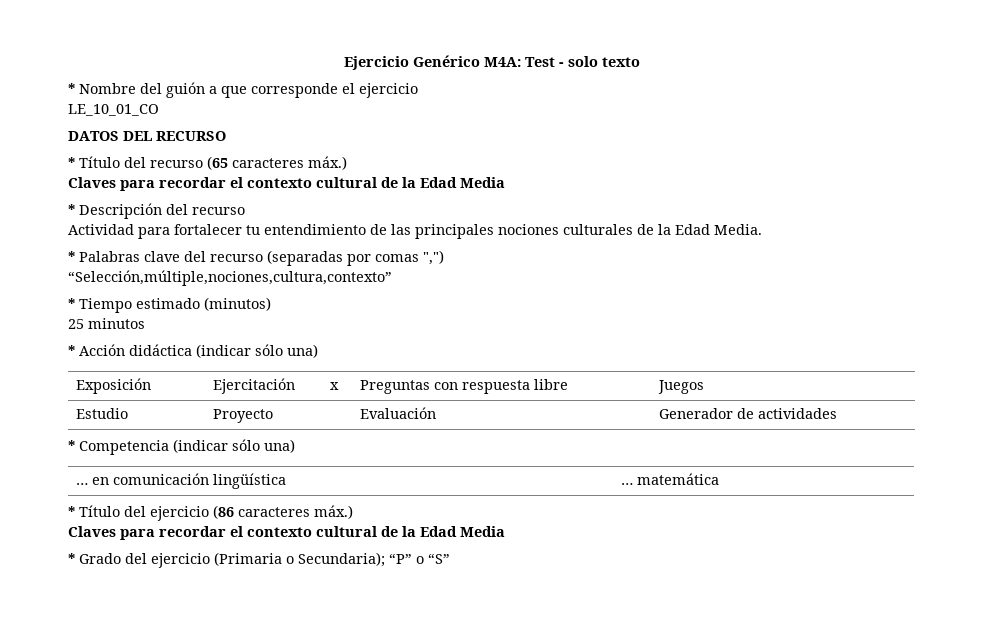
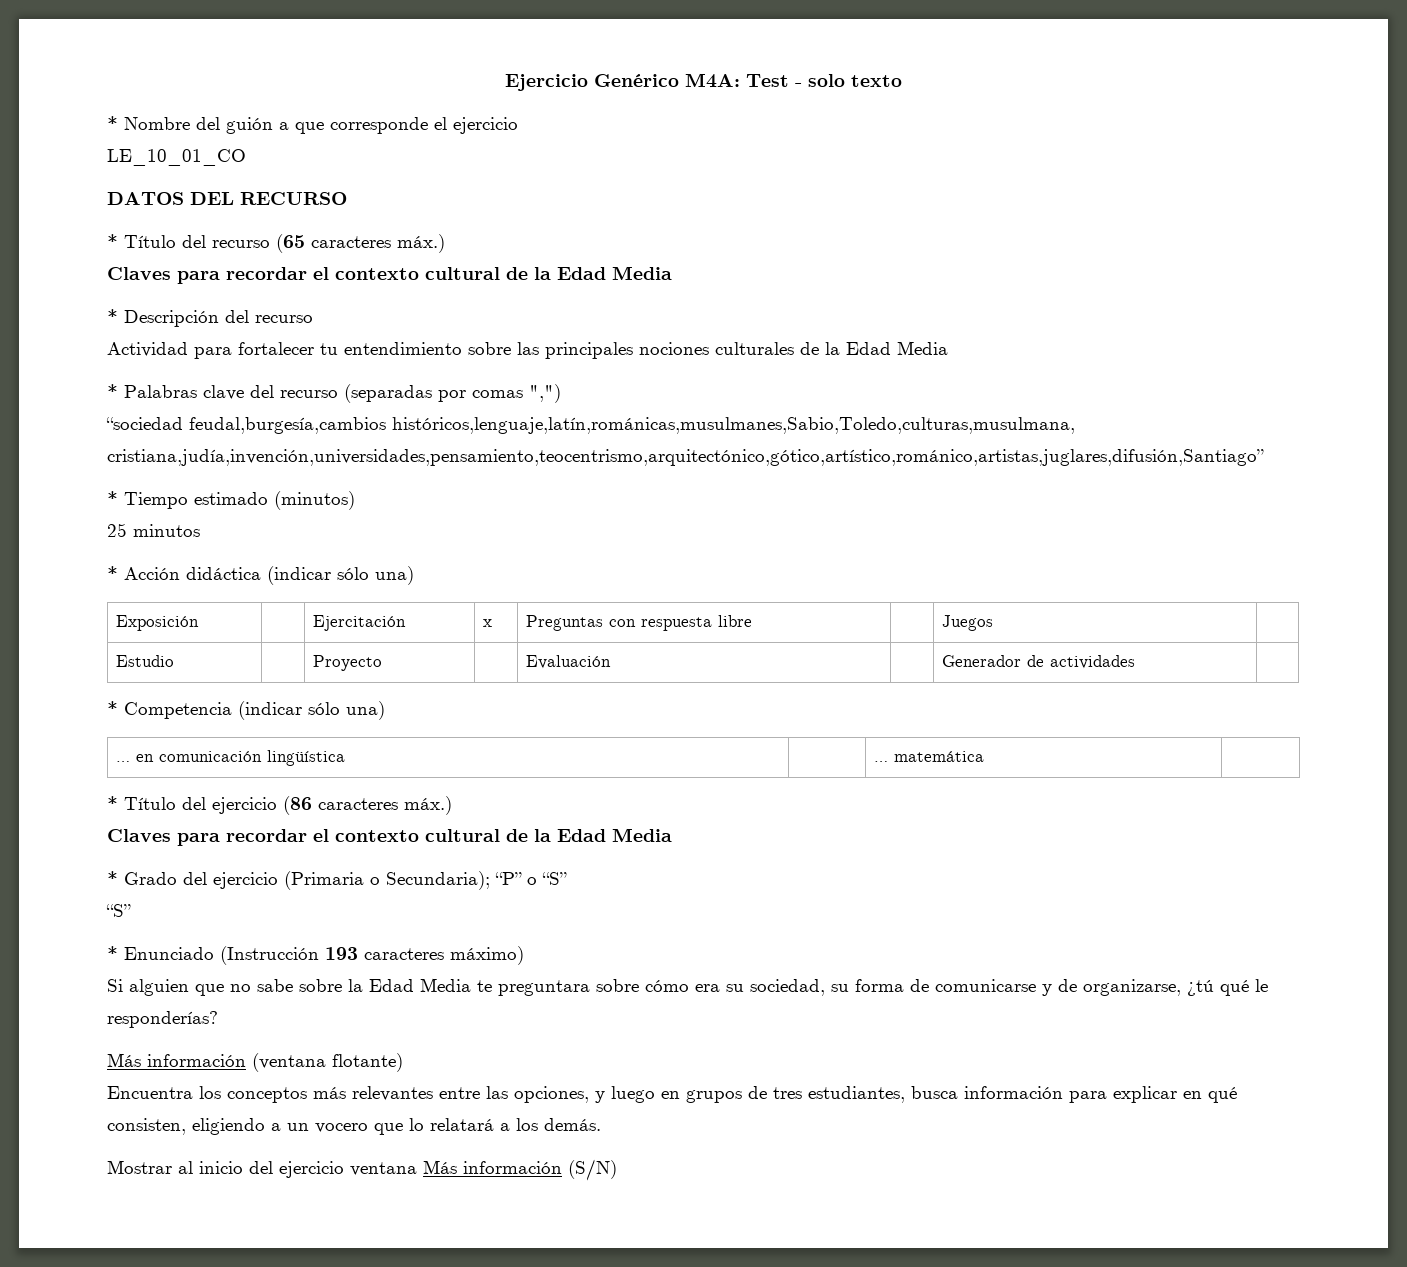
- Actividad para fortalecer tu entendimiento de las principales nociones culturales de la Edad Media.
+ Actividad para fortalecer tu entendimiento sobre las principales nociones culturales de la Edad Media
- “Selección,múltiple,nociones,cultura,contexto”
+ “sociedad feudal,burgesía,cambios históricos,lenguaje,latín,románicas,musulmanes,Sabio,Toledo,culturas,musulmana, cristiana,judía,invención,universidades,pensamiento,teocentrismo,arquitectónico,gótico,artístico,románico,artistas,juglares,difusión,Santiago”
  * Grado del ejercicio (Primaria o Secundaria); “P” o “S”
+ “S”
+ * Enunciado (Instrucción 193 caracteres máximo)
+ Si alguien que no sabe sobre la Edad Media te preguntara sobre cómo era su sociedad, su forma de comunicarse y de organizarse, ¿tú qué le responderías?
+ Más información (ventana flotante)
+ Encuentra los conceptos más relevantes entre las opciones, y luego en grupos de tres estudiantes, busca información para explicar en qué consisten, eligiendo a un vocero que lo relatará a los demás.
+ Mostrar al inicio del ejercicio ventana Más información (S/N)

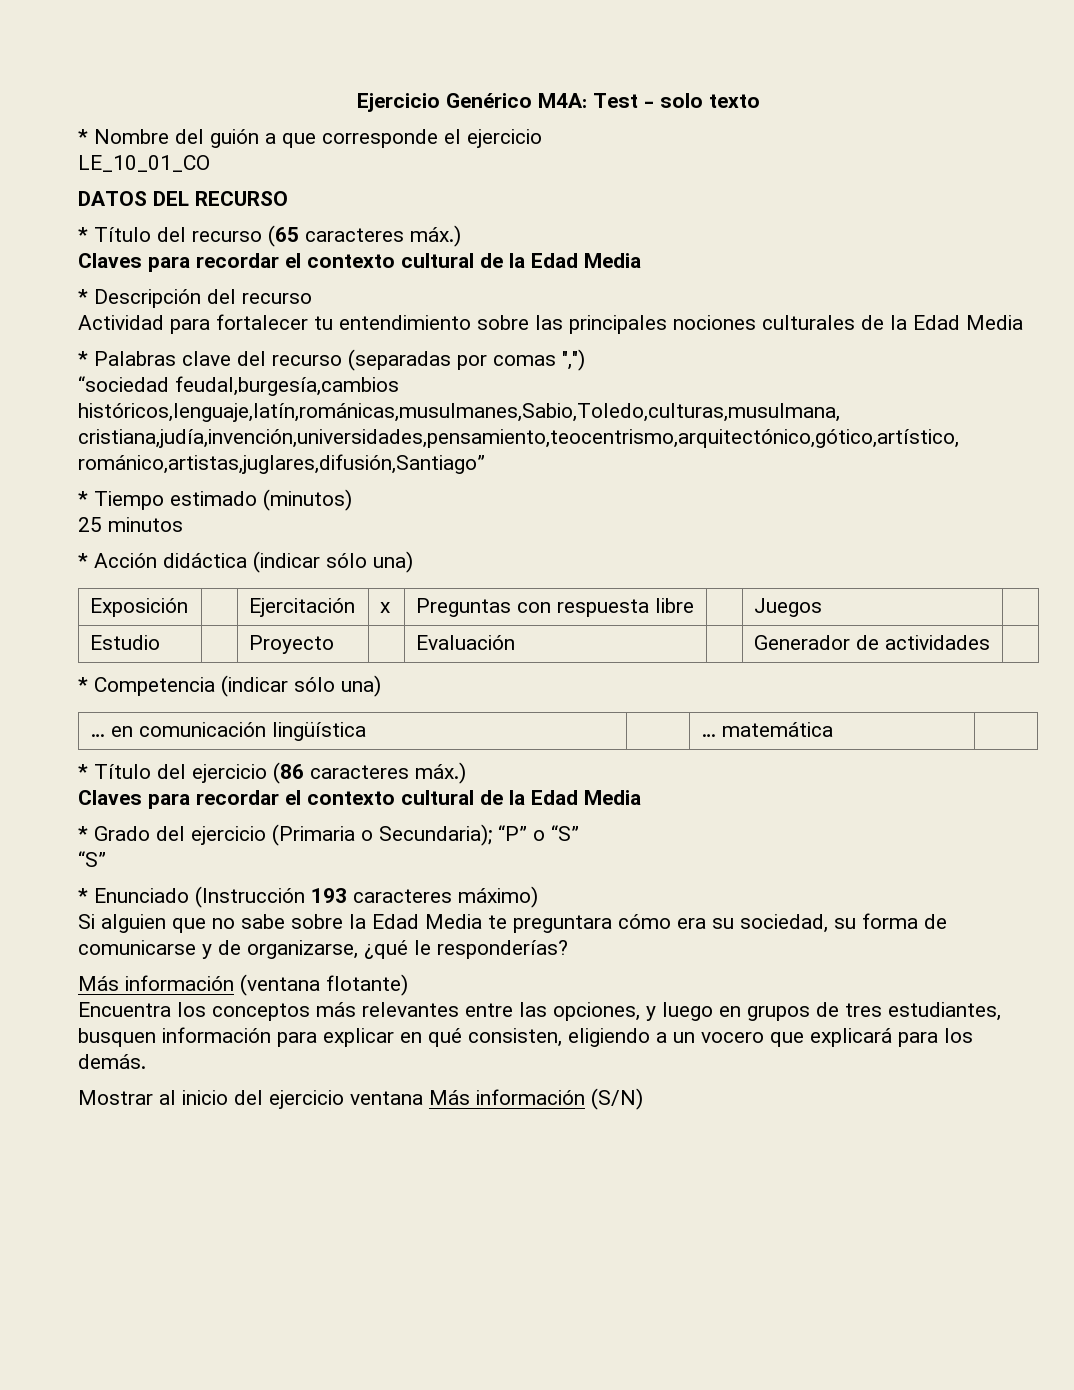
- Si alguien que no sabe sobre la Edad Media te preguntara sobre cómo era su sociedad, su forma de comunicarse y de organizarse, ¿tú qué le responderías?
+ Si alguien que no sabe sobre la Edad Media te preguntara cómo era su sociedad, su forma de comunicarse y de organizarse, ¿qué le responderías?
- Encuentra los conceptos más relevantes entre las opciones, y luego en grupos de tres estudiantes, busca información para explicar en qué consisten, eligiendo a un vocero que lo relatará a los demás.
+ Encuentra los conceptos más relevantes entre las opciones, y luego en grupos de tres estudiantes, busquen información para explicar en qué consisten, eligiendo a un vocero que explicará para los demás.

